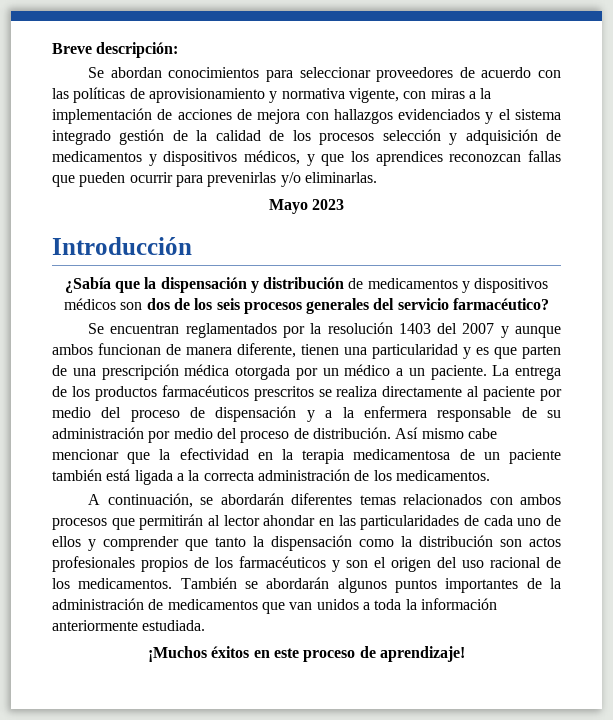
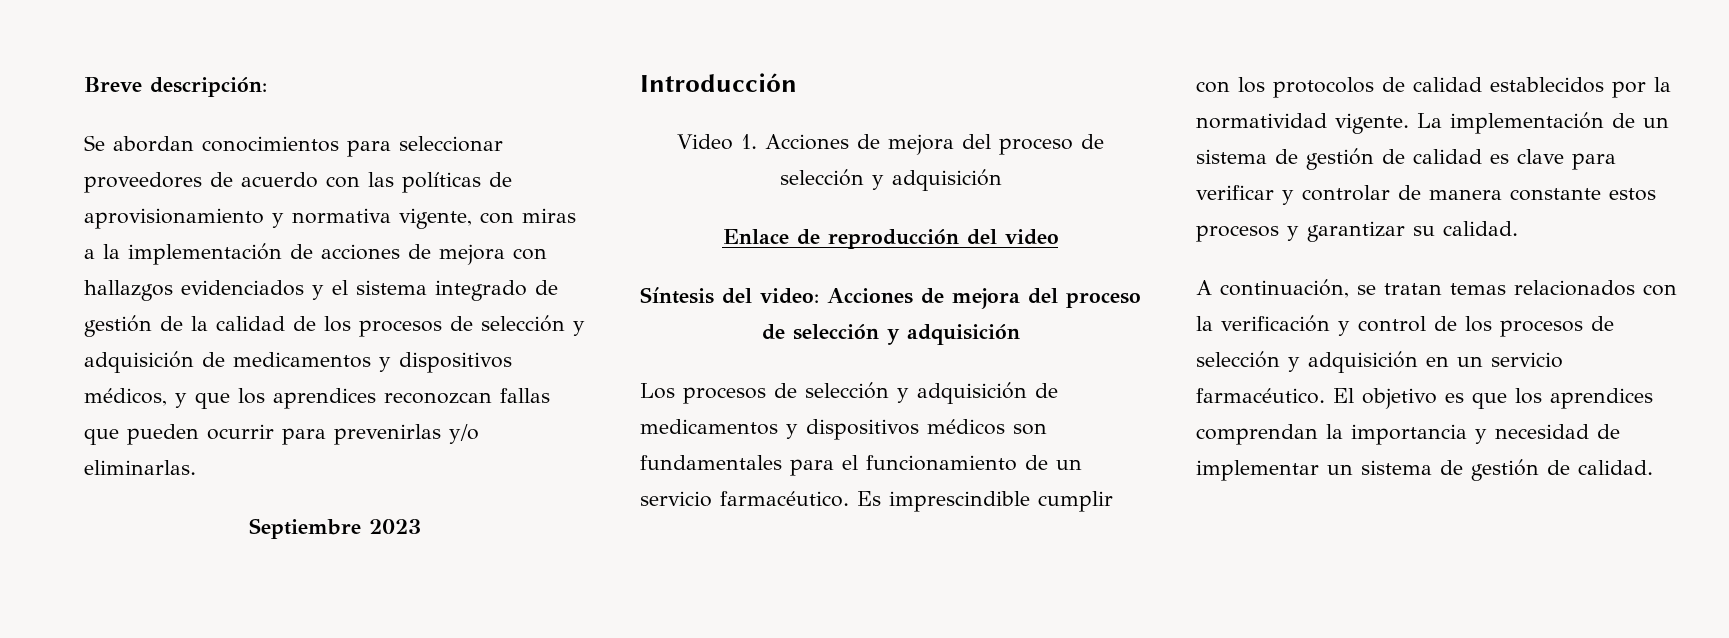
- Se abordan conocimientos para seleccionar proveedores de acuerdo con las políticas de aprovisionamiento y normativa vigente, con miras a la implementación de acciones de mejora con hallazgos evidenciados y el sistema integrado gestión de la calidad de los procesos selección y adquisición de medicamentos y dispositivos médicos, y que los aprendices reconozcan fallas que pueden ocurrir para prevenirlas y/o eliminarlas.
+ Se abordan conocimientos para seleccionar proveedores de acuerdo con las políticas de aprovisionamiento y normativa vigente, con miras a la implementación de acciones de mejora con hallazgos evidenciados y el sistema integrado de gestión de la calidad de los procesos de selección y adquisición de medicamentos y dispositivos médicos, y que los aprendices reconozcan fallas que pueden ocurrir para prevenirlas y/o eliminarlas.
- Mayo 2023
+ Septiembre 2023
- ¿Sabía que la dispensación y distribución de medicamentos y dispositivos médicos son dos de los seis procesos generales del servicio farmacéutico?
- Se encuentran reglamentados por la resolución 1403 del 2007 y aunque ambos funcionan de manera diferente, tienen una particularidad y es que parten de una prescripción médica otorgada por un médico a un paciente. La entrega de los productos farmacéuticos prescritos se realiza directamente al paciente por medio del proceso de dispensación y a la enfermera responsable de su administración por medio del proceso de distribución. Así mismo cabe mencionar que la efectividad en la terapia medicamentosa de un paciente también está ligada a la correcta administración de los medicamentos.
+ Video 1. Acciones de mejora del proceso de selección y adquisición
+ Enlace de reproducción del video
+ Síntesis del video: Acciones de mejora del proceso de selección y adquisición
+ Los procesos de selección y adquisición de medicamentos y dispositivos médicos son fundamentales para el funcionamiento de un servicio farmacéutico. Es imprescindible cumplir con los protocolos de calidad establecidos por la normatividad vigente. La implementación de un sistema de gestión de calidad es clave para verificar y controlar de manera constante estos procesos y garantizar su calidad.
- A continuación, se abordarán diferentes temas relacionados con ambos procesos que permitirán al lector ahondar en las particularidades de cada uno de ellos y comprender que tanto la dispensación como la distribución son actos profesionales propios de los farmacéuticos y son el origen del uso racional de los medicamentos. También se abordarán algunos puntos importantes de la administración de medicamentos que van unidos a toda la información anteriormente estudiada.
- ¡Muchos éxitos en este proceso de aprendizaje!
+ A continuación, se tratan temas relacionados con la verificación y control de los procesos de selección y adquisición en un servicio farmacéutico. El objetivo es que los aprendices comprendan la importancia y necesidad de implementar un sistema de gestión de calidad.

